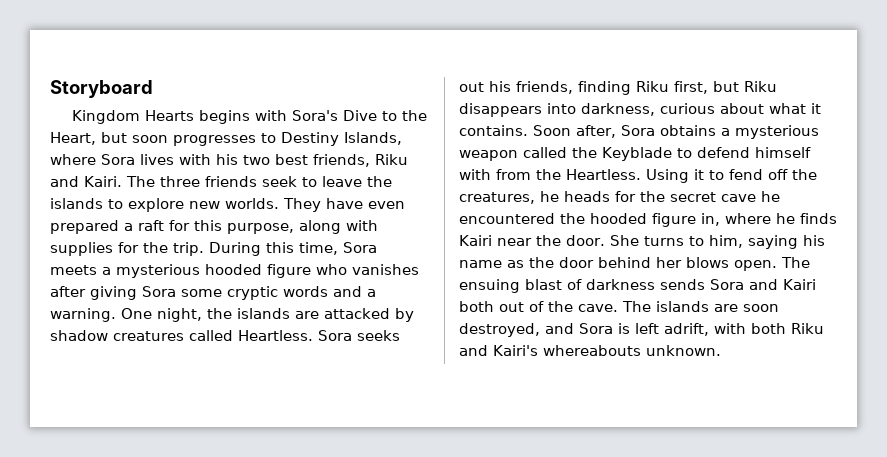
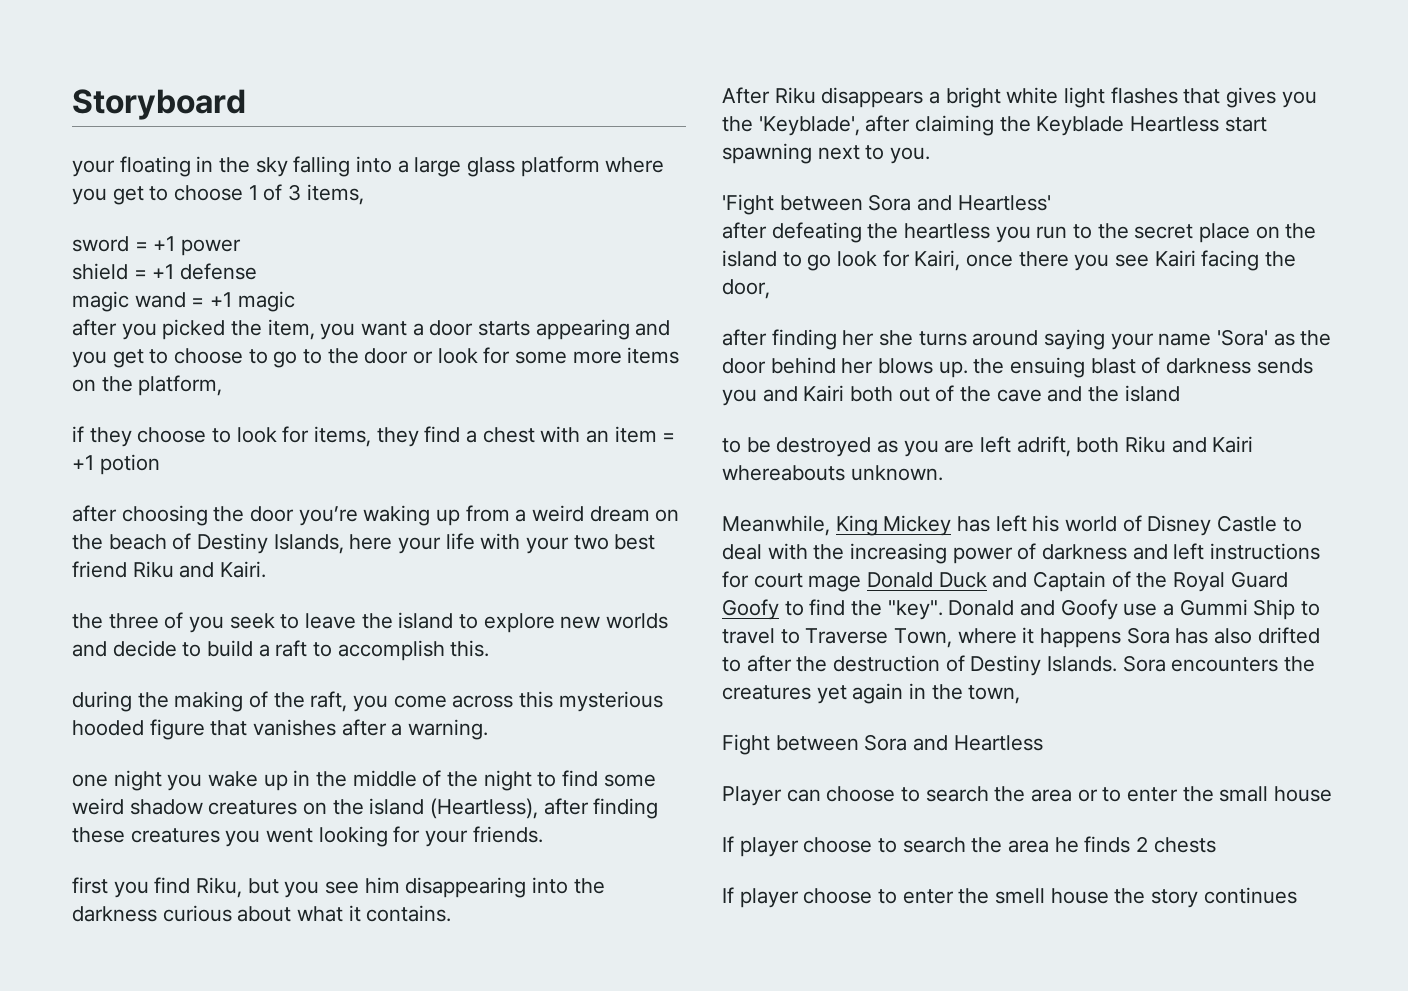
- Kingdom Hearts begins with Sora's Dive to the Heart, but soon progresses to Destiny Islands, where Sora lives with his two best friends, Riku and Kairi. The three friends seek to leave the islands to explore new worlds. They have even prepared a raft for this purpose, along with supplies for the trip. During this time, Sora meets a mysterious hooded figure who vanishes after giving Sora some cryptic words and a warning. One night, the islands are attacked by shadow creatures called Heartless. Sora seeks out his friends, finding Riku first, but Riku disappears into darkness, curious about what it contains. Soon after, Sora obtains a mysterious weapon called the Keyblade to defend himself with from the Heartless. Using it to fend off the creatures, he heads for the secret cave he encountered the hooded figure in, where he finds Kairi near the door. She turns to him, saying his name as the door behind her blows open. The ensuing blast of darkness sends Sora and Kairi both out of the cave. The islands are soon destroyed, and Sora is left adrift, with both Riku and Kairi's whereabouts unknown.
+ your floating in the sky falling into a large glass platform where you get to choose 1 of 3 items,
+ sword = +1 power
+ shield = +1 defense
+ magic wand = +1 magic
+ after you picked the item, you want a door starts appearing and you get to choose to go to the door or look for some more items on the platform,
+ if they choose to look for items, they find a chest with an item = +1 potion
+ after choosing the door you’re waking up from a weird dream on the beach of Destiny Islands, here your life with your two best friend Riku and Kairi.
+ the three of you seek to leave the island to explore new worlds and decide to build a raft to accomplish this.
+ during the making of the raft, you come across this mysterious hooded figure that vanishes after a warning.
+ one night you wake up in the middle of the night to find some weird shadow creatures on the island (Heartless), after finding these creatures you went looking for your friends.
+ first you find Riku, but you see him disappearing into the darkness curious about what it contains.
+ After Riku disappears a bright white light flashes that gives you the 'Keyblade', after claiming the Keyblade Heartless start spawning next to you.
+ 'Fight between Sora and Heartless'
+ after defeating the heartless you run to the secret place on the island to go look for Kairi, once there you see Kairi facing the door,
+ after finding her she turns around saying your name 'Sora' as the door behind her blows up. the ensuing blast of darkness sends you and Kairi both out of the cave and the island
+ to be destroyed as you are left adrift, both Riku and Kairi whereabouts unknown.
+ Meanwhile, King Mickey has left his world of Disney Castle to deal with the increasing power of darkness and left instructions for court mage Donald Duck and Captain of the Royal Guard Goofy to find the "key". Donald and Goofy use a Gummi Ship to travel to Traverse Town, where it happens Sora has also drifted to after the destruction of Destiny Islands. Sora encounters the creatures yet again in the town,
+ Fight between Sora and Heartless
+ Player can choose to search the area or to enter the small house
+ If player choose to search the area he finds 2 chests
+ If player choose to enter the smell house the story continues

